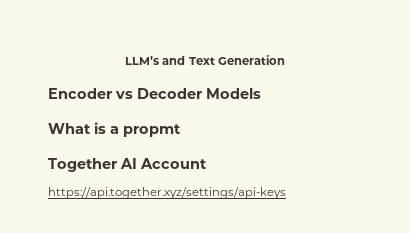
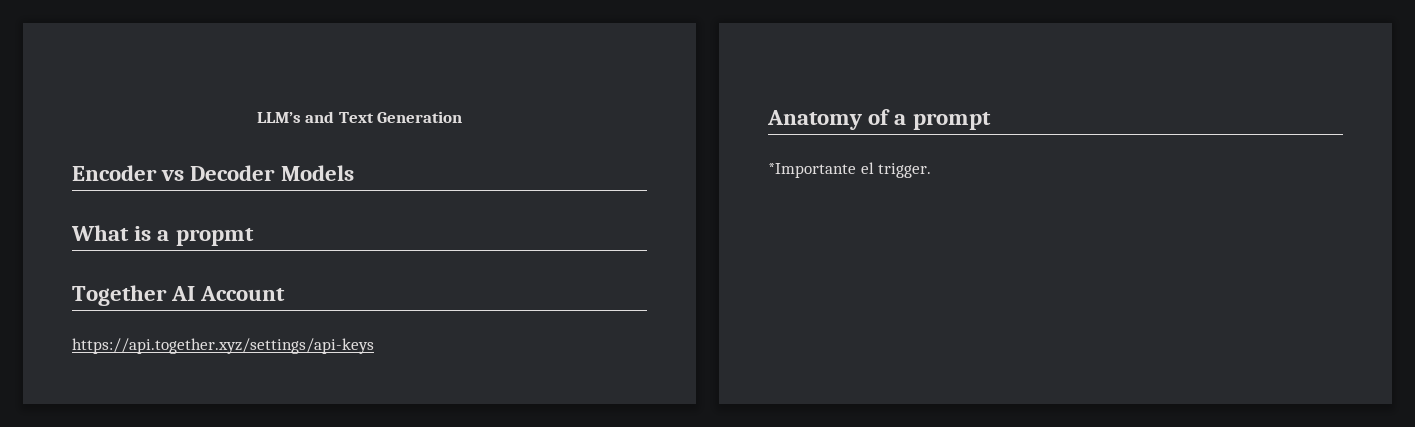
+ Anatomy of a prompt
+ *Importante el trigger.

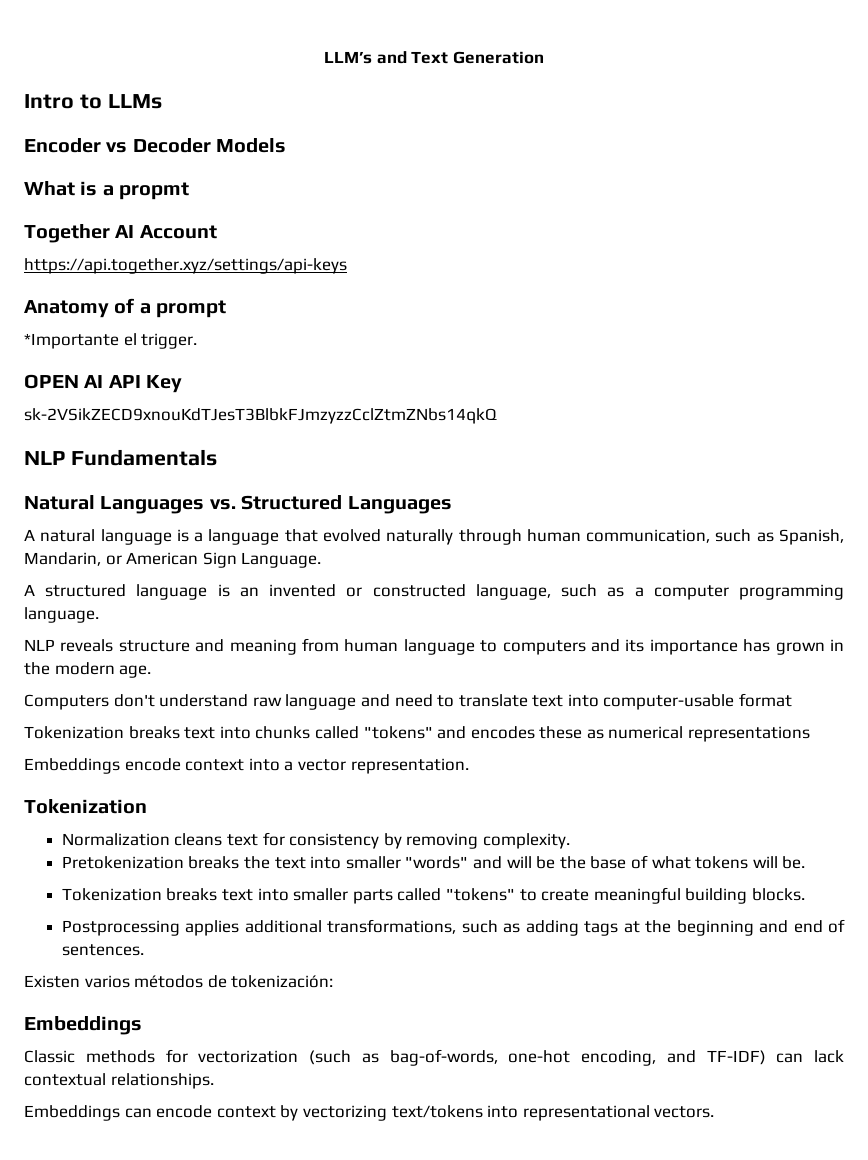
+ Intro to LLMs
+ OPEN AI API Key
+ 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
+ NLP Fundamentals
+ Natural Languages vs. Structured Languages
+ A natural language is a language that evolved naturally through human communication, such as Spanish, Mandarin, or American Sign Language.
+ A structured language is an invented or constructed language, such as a computer programming language.
+ NLP reveals structure and meaning from human language to computers and its importance has grown in the modern age.
+ Computers don't understand raw language and need to translate text into computer-usable format
+ Tokenization breaks text into chunks called "tokens" and encodes these as numerical representations
+ Embeddings encode context into a vector representation.
+ Tokenization
+ Normalization cleans text for consistency by removing complexity.
+ Pretokenization breaks the text into smaller "words" and will be the base of what tokens will be.
+ Tokenization breaks text into smaller parts called "tokens" to create meaningful building blocks.
+ Postprocessing applies additional transformations, such as adding tags at the beginning and end of sentences.
+ Existen varios métodos de tokenización:
+ Embeddings
+ Classic methods for vectorization (such as bag-of-words, one-hot encoding, and TF-IDF) can lack contextual relationships.
+ Embeddings can encode context by vectorizing text/tokens into representational vectors.

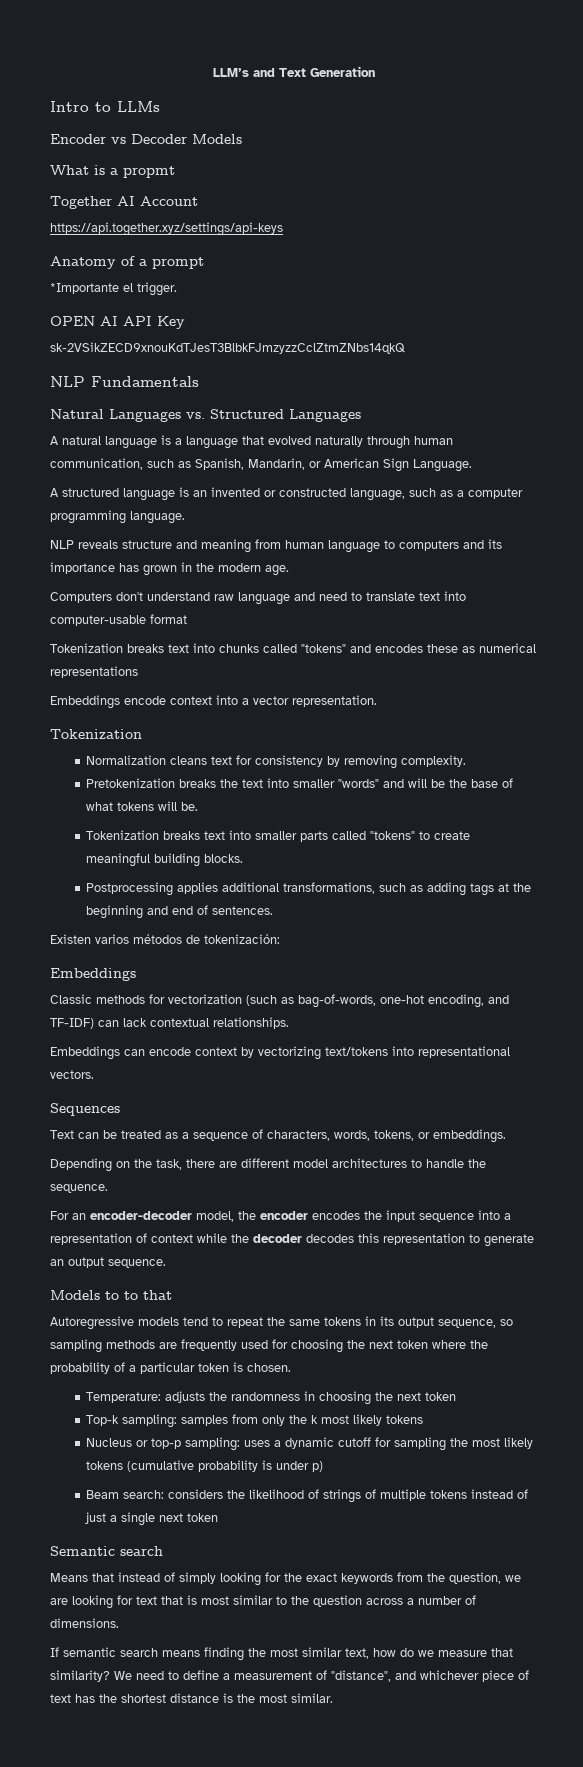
+ Sequences
+ Text can be treated as a sequence of characters, words, tokens, or embeddings.
+ Depending on the task, there are different model architectures to handle the sequence.
+ For an encoder-decoder model, the encoder encodes the input sequence into a representation of context while the decoder decodes this representation to generate an output sequence.
+ Models to to that
+ Autoregressive models tend to repeat the same tokens in its output sequence, so sampling methods are frequently used for choosing the next token where the probability of a particular token is chosen.
+ Temperature: adjusts the randomness in choosing the next token
+ Top-k sampling: samples from only the k most likely tokens
+ Nucleus or top-p sampling: uses a dynamic cutoff for sampling the most likely tokens (cumulative probability is under p)
+ Beam search: considers the likelihood of strings of multiple tokens instead of just a single next token
+ Semantic search
+ Means that instead of simply looking for the exact keywords from the question, we are looking for text that is most similar to the question across a number of dimensions.
+ If semantic search means finding the most similar text, how do we measure that similarity? We need to define a measurement of "distance", and whichever piece of text has the shortest distance is the most similar.

